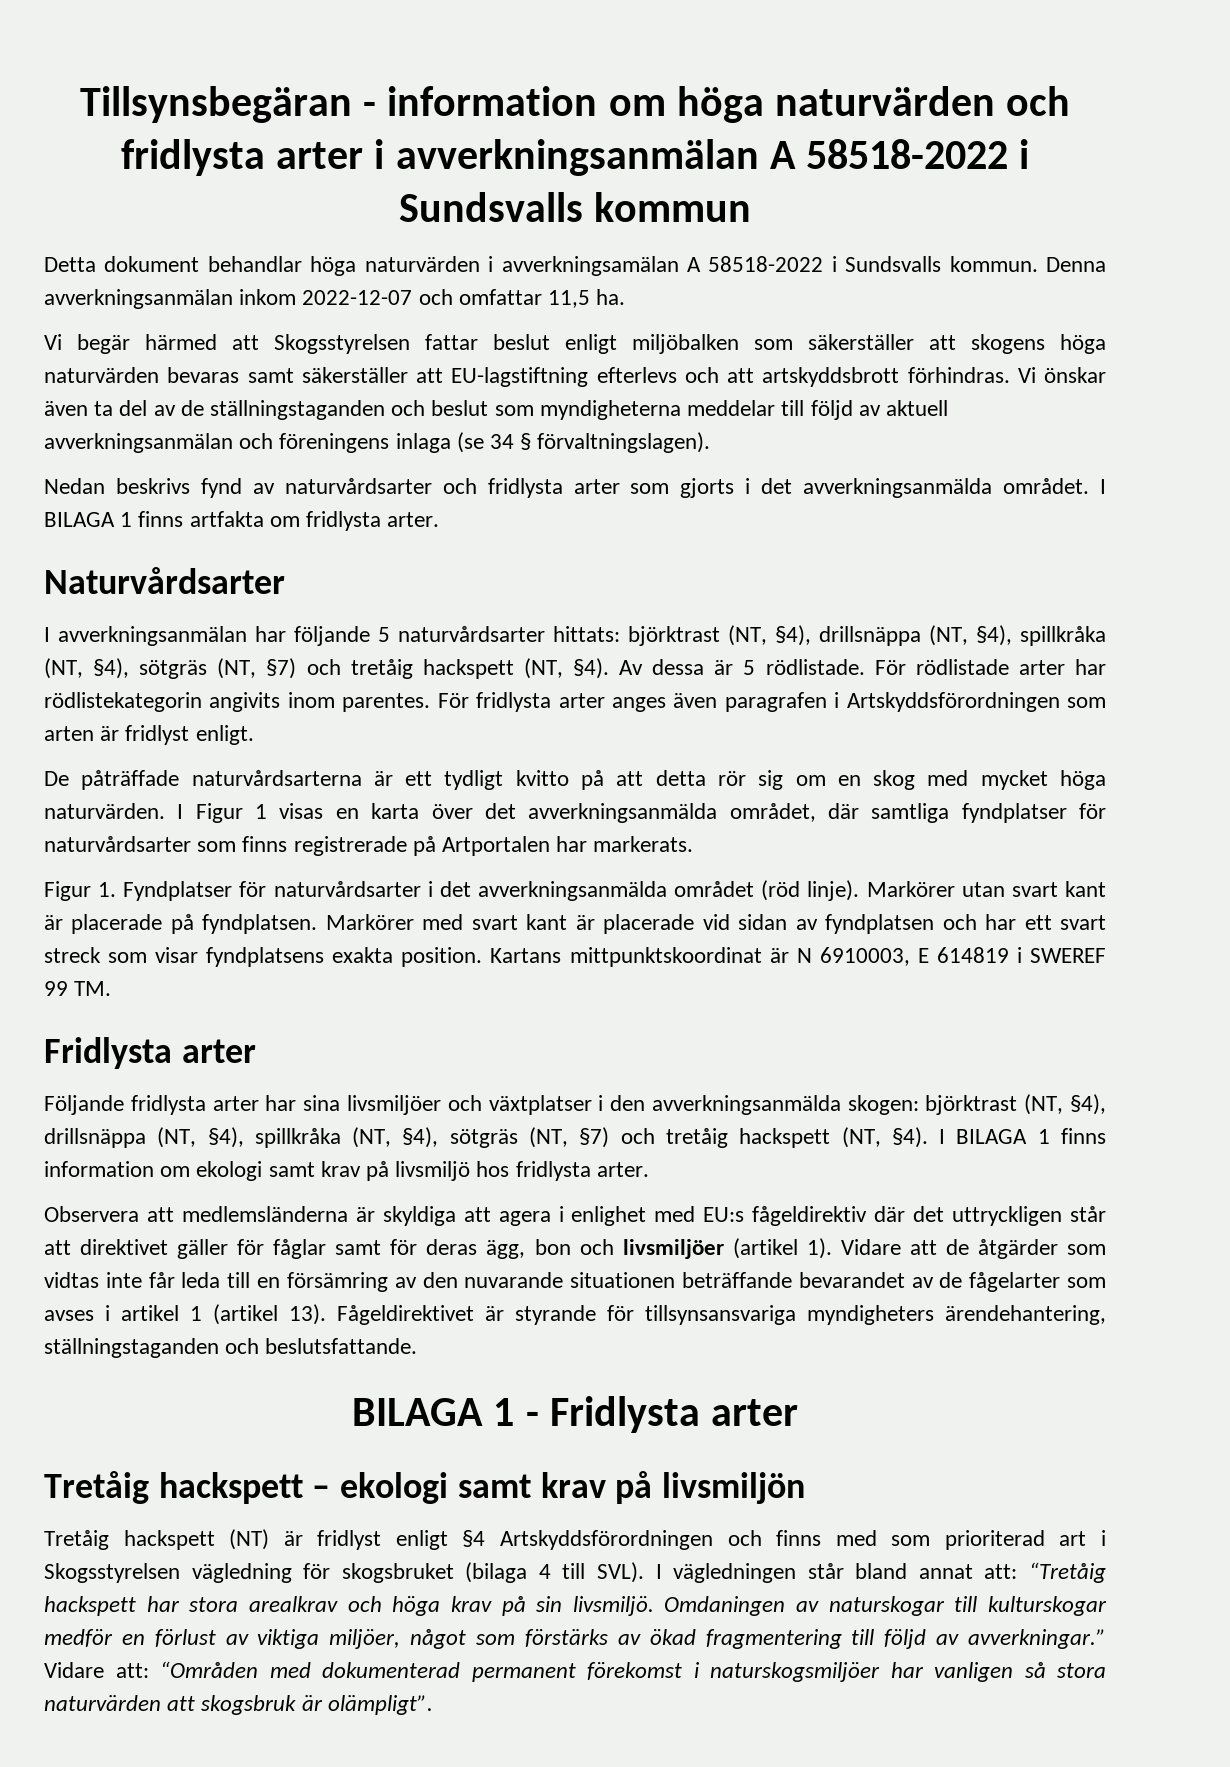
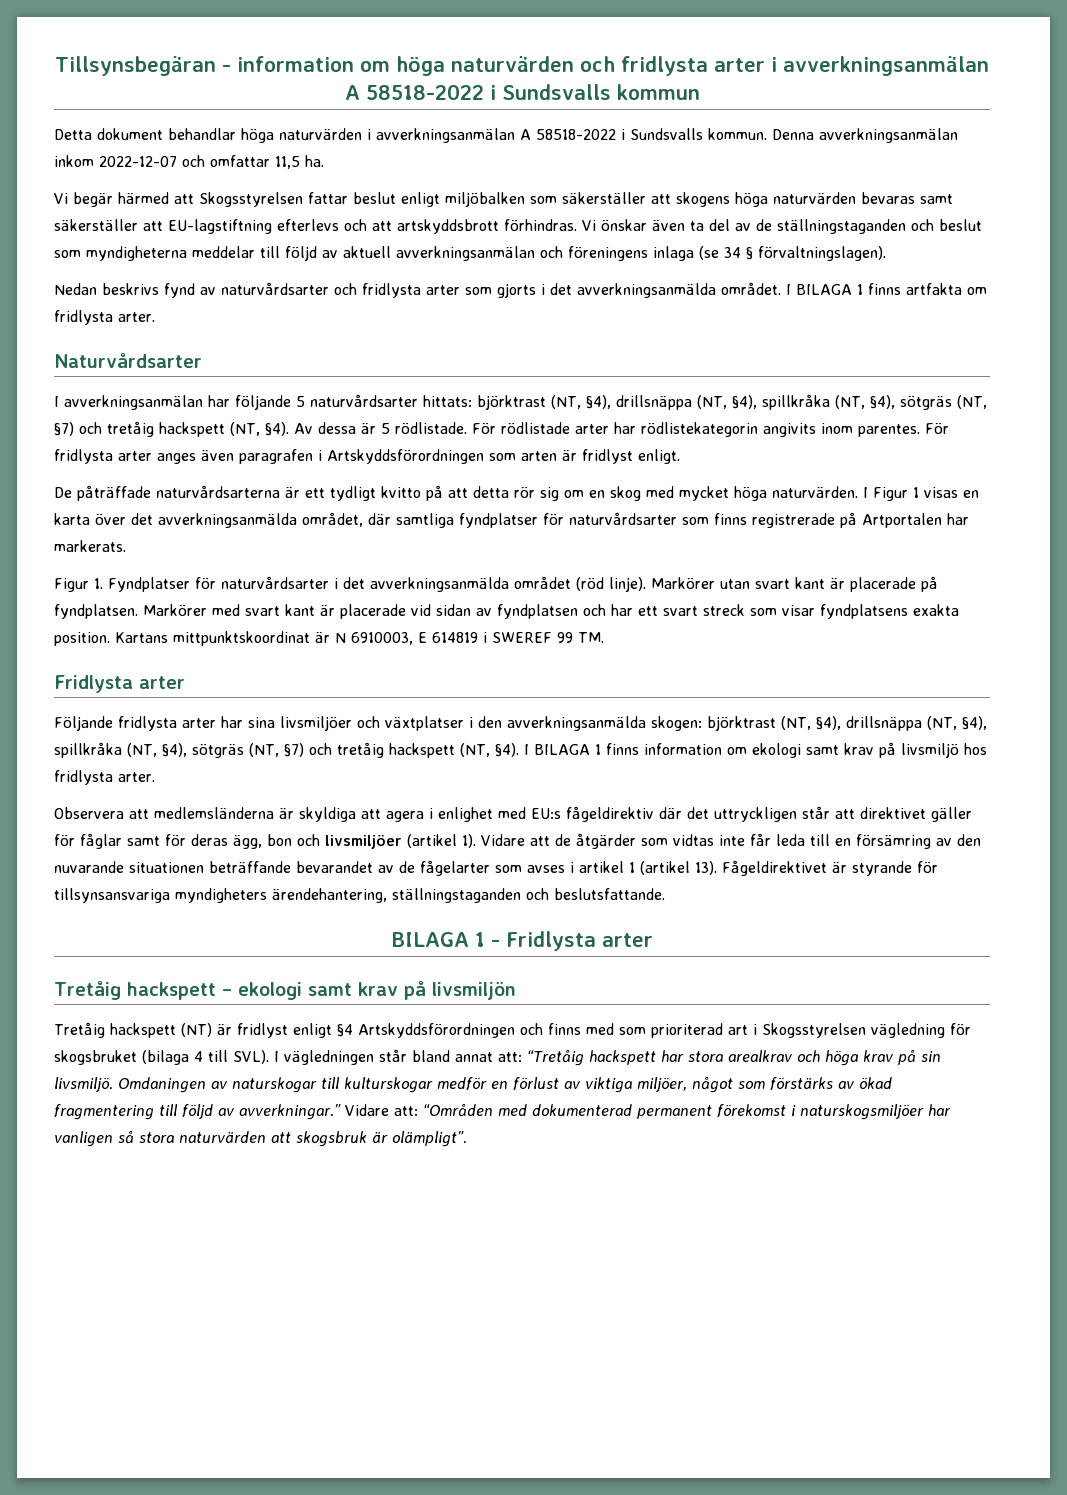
- Detta dokument behandlar höga naturvärden i avverkningsamälan A 58518-2022 i Sundsvalls kommun.
+ Detta dokument behandlar höga naturvärden i avverkningsanmälan A 58518-2022 i Sundsvalls kommun.

